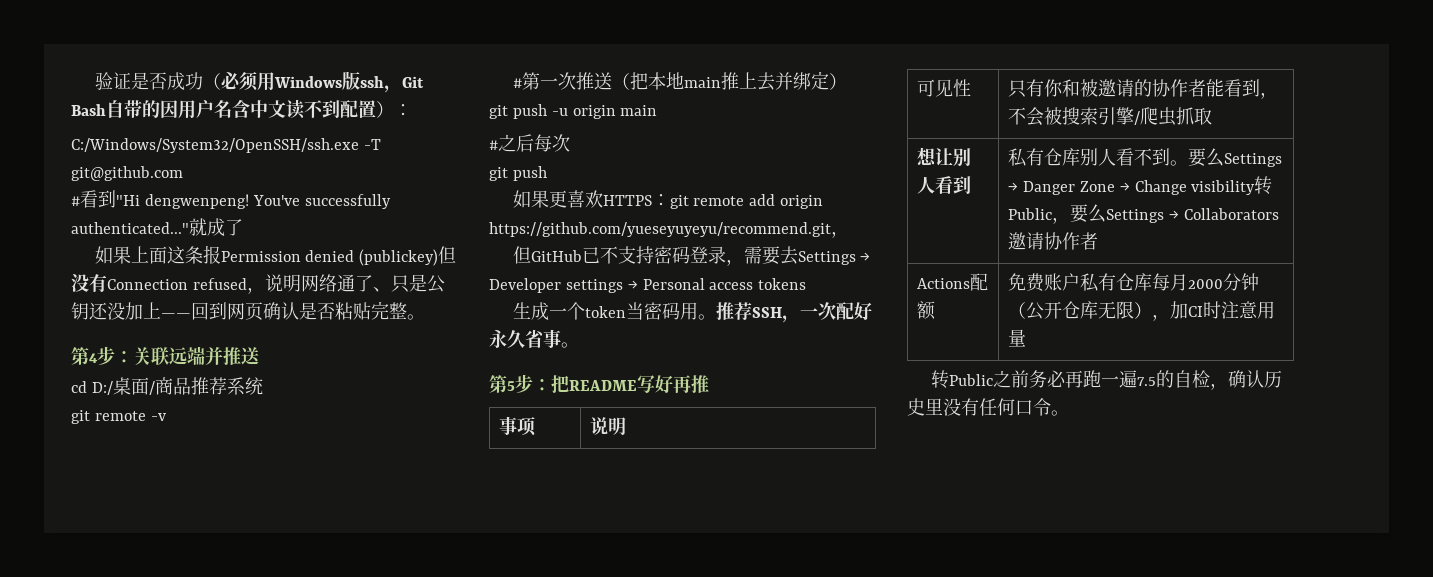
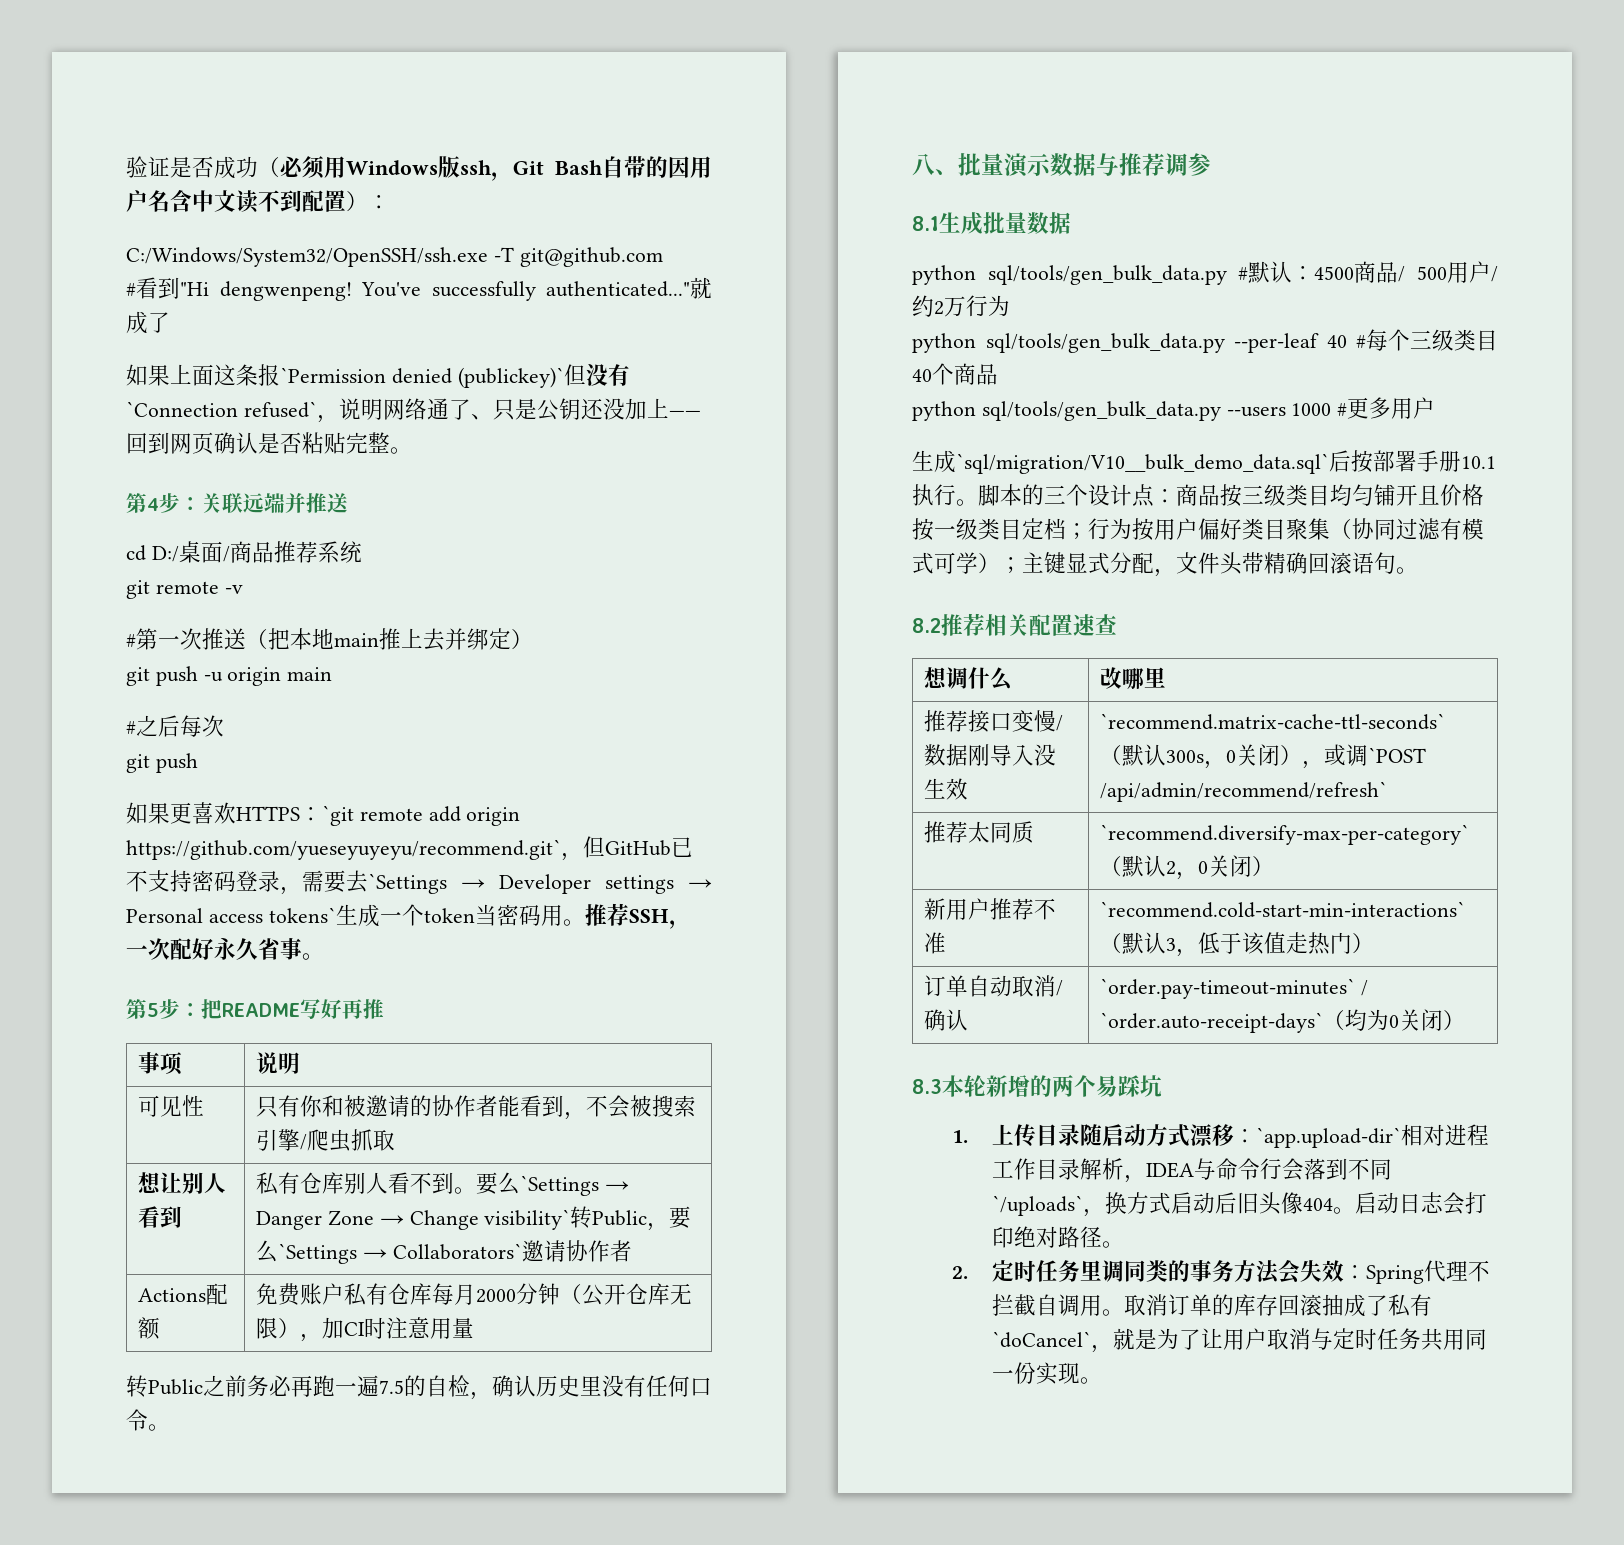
- 如果上面这条报Permission denied (publickey)但没有Connection refused，说明网络通了、只是公钥还没加上——回到网页确认是否粘贴完整。
+ 如果上面这条报`Permission denied (publickey)`但没有`Connection refused`，说明网络通了、只是公钥还没加上——回到网页确认是否粘贴完整。
- 如果更喜欢HTTPS：git remote add origin https://github.com/yueseyuyeyu/recommend.git，
- 但GitHub已不支持密码登录，需要去Settings → Developer settings → Personal access tokens
- 生成一个token当密码用。
+ 如果更喜欢HTTPS：`git remote add origin https://github.com/yueseyuyeyu/recommend.git`，但GitHub已不支持密码登录，需要去`Settings → Developer settings → Personal access tokens`生成一个token当密码用。
- 想让别人看到 | 私有仓库别人看不到。要么Settings → Danger Zone → Change visibility转Public，要么Settings → Collaborators邀请协作者
+ 想让别人看到 | 私有仓库别人看不到。要么`Settings → Danger Zone → Change visibility`转Public，要么`Settings → Collaborators`邀请协作者
+ 八、批量演示数据与推荐调参
+ 8.1生成批量数据
+ python sql/tools/gen_bulk_data.py #默认：4500商品/ 500用户/约2万行为
+ python sql/tools/gen_bulk_data.py --per-leaf 40 #每个三级类目40个商品
+ python sql/tools/gen_bulk_data.py --users 1000 #更多用户
+ 生成`sql/migration/V10__bulk_demo_data.sql`后按部署手册10.1执行。脚本的三个设计点：商品按三级类目均匀铺开且价格按一级类目定档；行为按用户偏好类目聚集（协同过滤有模式可学）；主键显式分配，文件头带精确回滚语句。
+ 8.2推荐相关配置速查
+ 想调什么 | 改哪里
+ 推荐接口变慢/数据刚导入没生效 | `recommend.matrix-cache-ttl-seconds`（默认300s，0关闭），或调`POST /api/admin/recommend/refresh`
+ 推荐太同质 | `recommend.diversify-max-per-category`（默认2，0关闭）
+ 新用户推荐不准 | `recommend.cold-start-min-interactions`（默认3，低于该值走热门）
+ 订单自动取消/确认 | `order.pay-timeout-minutes` / `order.auto-receipt-days`（均为0关闭）
+ 8.3本轮新增的两个易踩坑
+ 1.上传目录随启动方式漂移：`app.upload-dir`相对进程工作目录解析，IDEA与命令行会落到不同`/uploads`，换方式启动后旧头像404。启动日志会打印绝对路径。
+ 2.定时任务里调同类的事务方法会失效：Spring代理不拦截自调用。取消订单的库存回滚抽成了私有`doCancel`，就是为了让用户取消与定时任务共用同一份实现。

